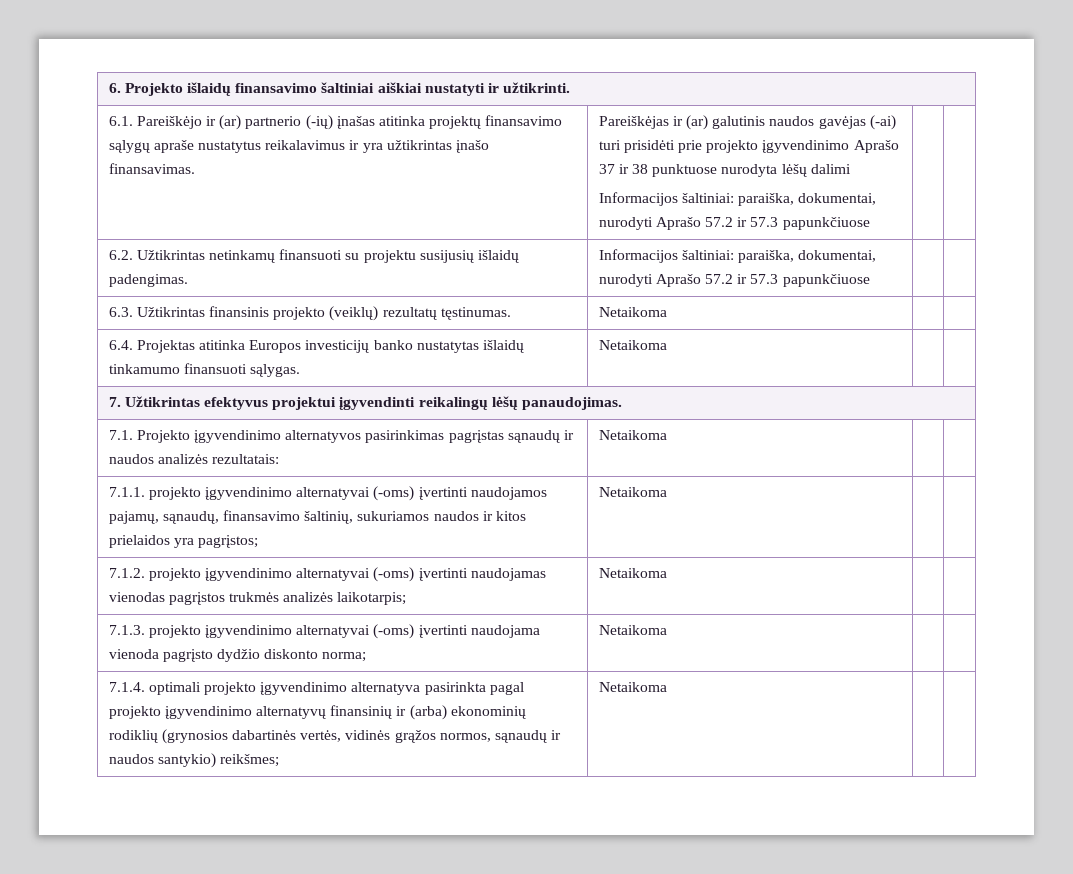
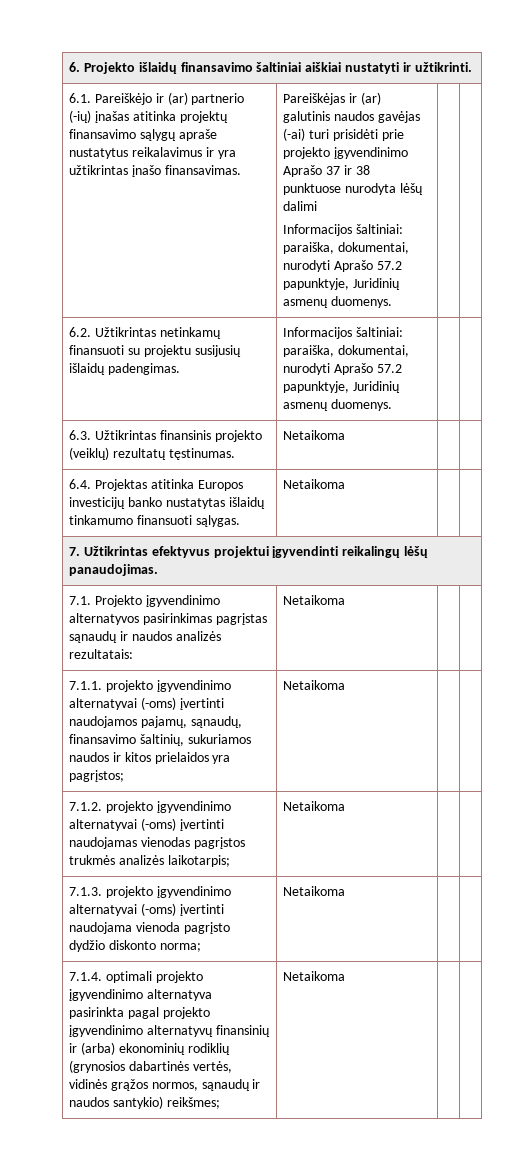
  Pareiškėjas ir (ar) galutinis naudos gavėjas (-ai) turi prisidėti prie projekto įgyvendinimo Aprašo 37 ir 38 punktuose nurodyta lėšų dalimi
- Informacijos šaltiniai: paraiška, dokumentai, nurodyti Aprašo 57.2 ir 57.3 papunkčiuose
+ Informacijos šaltiniai: paraiška, dokumentai, nurodyti Aprašo 57.2 papunktyje, Juridinių asmenų duomenys.
- 6.2. Užtikrintas netinkamų finansuoti su projektu susijusių išlaidų padengimas. | Informacijos šaltiniai: paraiška, dokumentai, nurodyti Aprašo 57.2 ir 57.3 papunkčiuose | |
+ 6.2. Užtikrintas netinkamų finansuoti su projektu susijusių išlaidų padengimas. | Informacijos šaltiniai: paraiška, dokumentai, nurodyti Aprašo 57.2 papunktyje, Juridinių asmenų duomenys. | |

